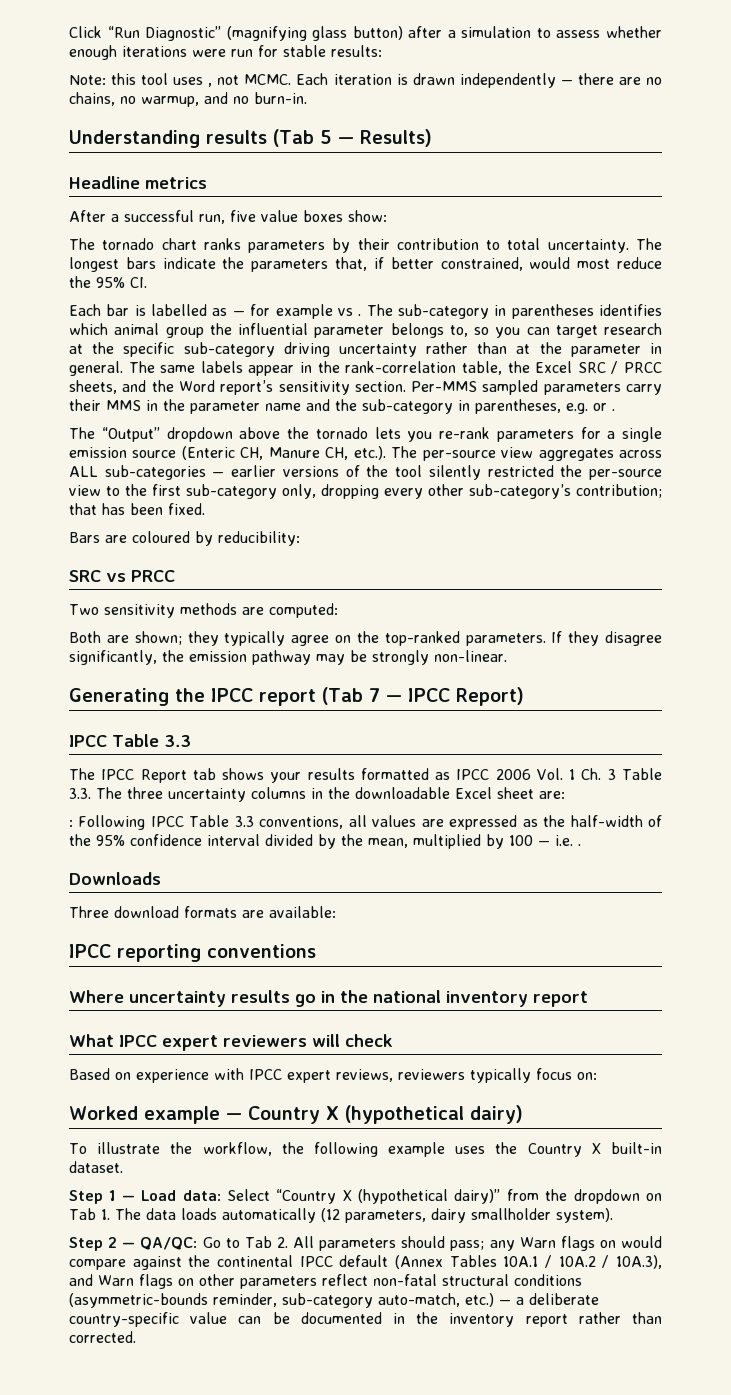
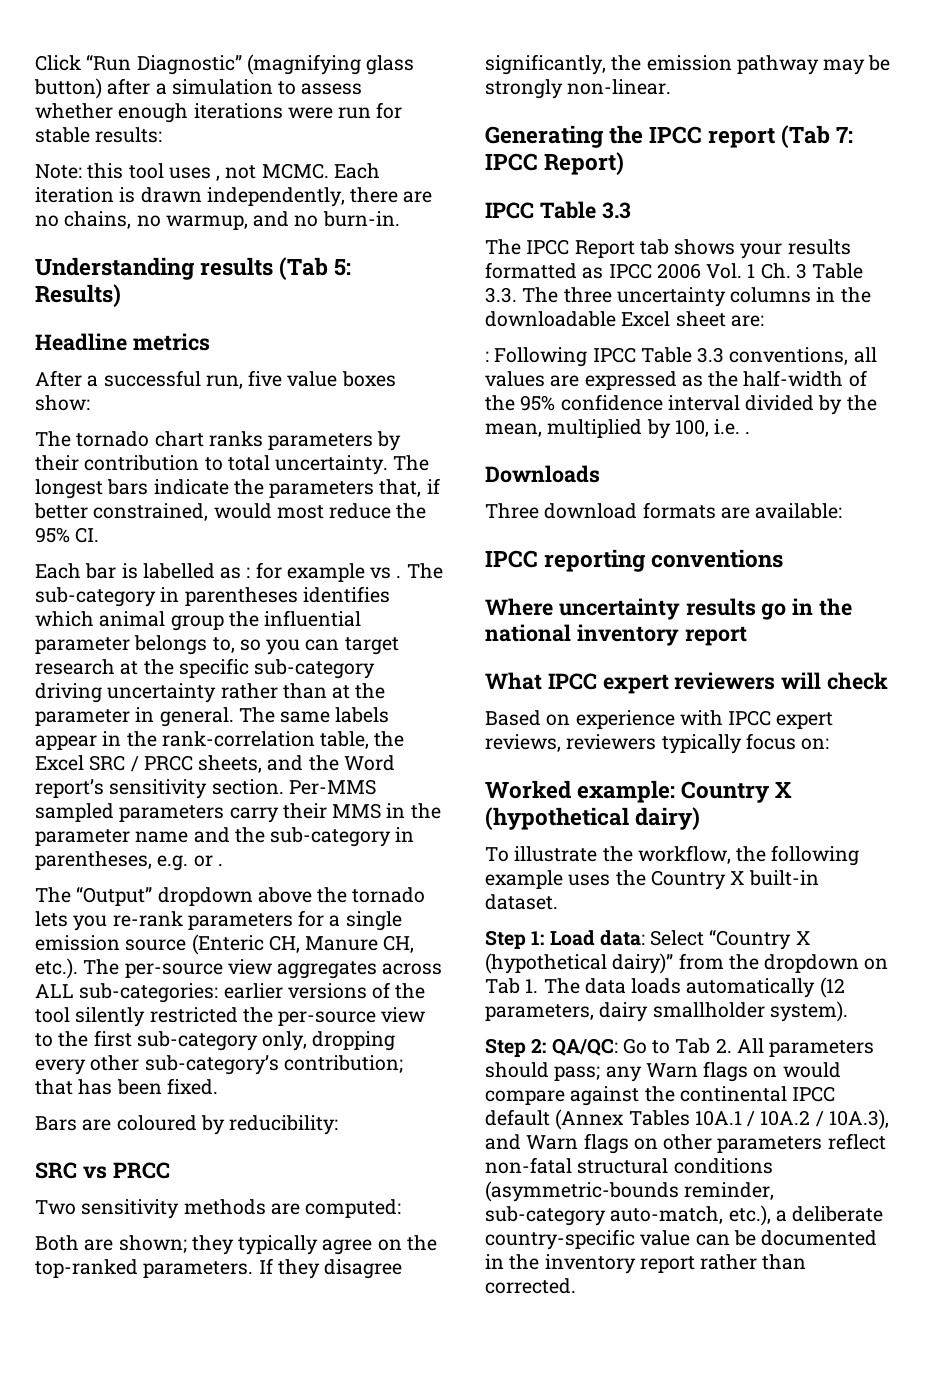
- Each iteration is drawn independently — there are no chains, no warmup, and no burn-in.
+ Each iteration is drawn independently, there are no chains, no warmup, and no burn-in.
- Understanding results (Tab 5 — Results)
+ Understanding results (Tab 5: Results)
- Each bar is labelled as — for example vs .
+ Each bar is labelled as : for example vs .
- The “Output” dropdown above the tornado lets you re-rank parameters for a single emission source (Enteric CH, Manure CH, etc.). The per-source view aggregates across ALL sub-categories — earlier versions of the tool silently restricted the per-source view to the first sub-category only, dropping every other sub-category’s contribution; that has been fixed.
+ The “Output” dropdown above the tornado lets you re-rank parameters for a single emission source (Enteric CH, Manure CH, etc.). The per-source view aggregates across ALL sub-categories: earlier versions of the tool silently restricted the per-source view to the first sub-category only, dropping every other sub-category’s contribution; that has been fixed.
- Generating the IPCC report (Tab 7 — IPCC Report)
+ Generating the IPCC report (Tab 7: IPCC Report)
- : Following IPCC Table 3.3 conventions, all values are expressed as the half-width of the 95% confidence interval divided by the mean, multiplied by 100 — i.e. .
+ : Following IPCC Table 3.3 conventions, all values are expressed as the half-width of the 95% confidence interval divided by the mean, multiplied by 100, i.e. .
- Worked example — Country X (hypothetical dairy)
+ Worked example: Country X (hypothetical dairy)
- Step 1 — Load data: Select “Country X (hypothetical dairy)” from the dropdown on Tab 1. The data loads automatically (12 parameters, dairy smallholder system).
+ Step 1: Load data: Select “Country X (hypothetical dairy)” from the dropdown on Tab 1. The data loads automatically (12 parameters, dairy smallholder system).
- Step 2 — QA/QC: Go to Tab 2. All parameters should pass; any Warn flags on would compare against the continental IPCC default (Annex Tables 10A.1 / 10A.2 / 10A.3), and Warn flags on other parameters reflect non-fatal structural conditions (asymmetric-bounds reminder, sub-category auto-match, etc.) — a deliberate country-specific value can be documented in the inventory report rather than corrected.
+ Step 2: QA/QC: Go to Tab 2. All parameters should pass; any Warn flags on would compare against the continental IPCC default (Annex Tables 10A.1 / 10A.2 / 10A.3), and Warn flags on other parameters reflect non-fatal structural conditions (asymmetric-bounds reminder, sub-category auto-match, etc.), a deliberate country-specific value can be documented in the inventory report rather than corrected.

